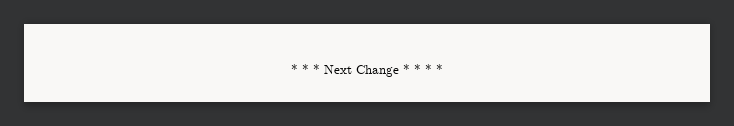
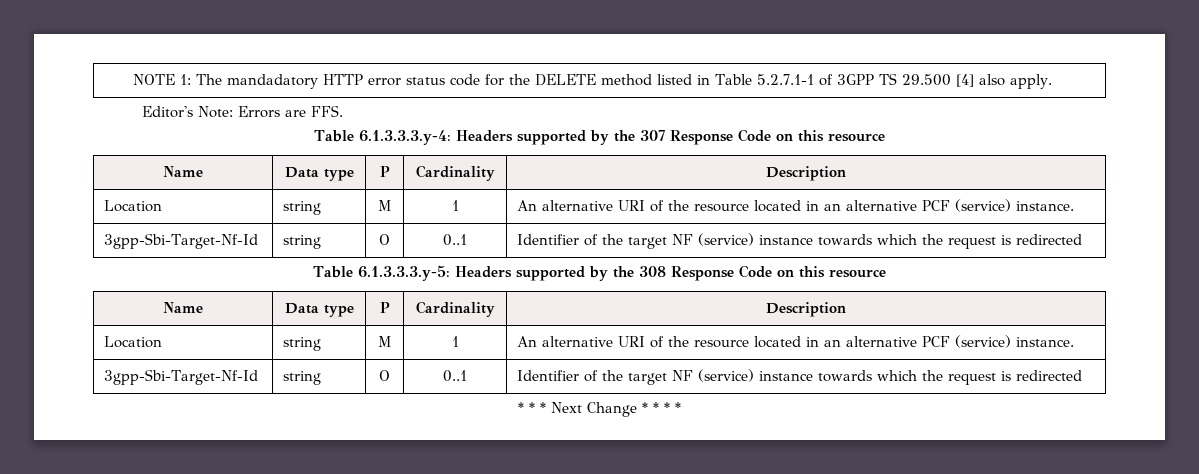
+ NOTE 1: The mandadatory HTTP error status code for the DELETE method listed in Table 5.2.7.1-1 of 3GPP TS 29.500 [4] also apply.
+ Editor's Note: Errors are FFS.
+ Table 6.1.3.3.3.y-4: Headers supported by the 307 Response Code on this resource
+ Name | Data type | P | Cardinality | Description
+ Location | string | M | 1 | An alternative URI of the resource located in an alternative PCF (service) instance.
+ 3gpp-Sbi-Target-Nf-Id | string | O | 0..1 | Identifier of the target NF (service) instance towards which the request is redirected
+ Table 6.1.3.3.3.y-5: Headers supported by the 308 Response Code on this resource
+ Name | Data type | P | Cardinality | Description
+ Location | string | M | 1 | An alternative URI of the resource located in an alternative PCF (service) instance.
+ 3gpp-Sbi-Target-Nf-Id | string | O | 0..1 | Identifier of the target NF (service) instance towards which the request is redirected

